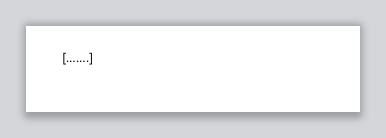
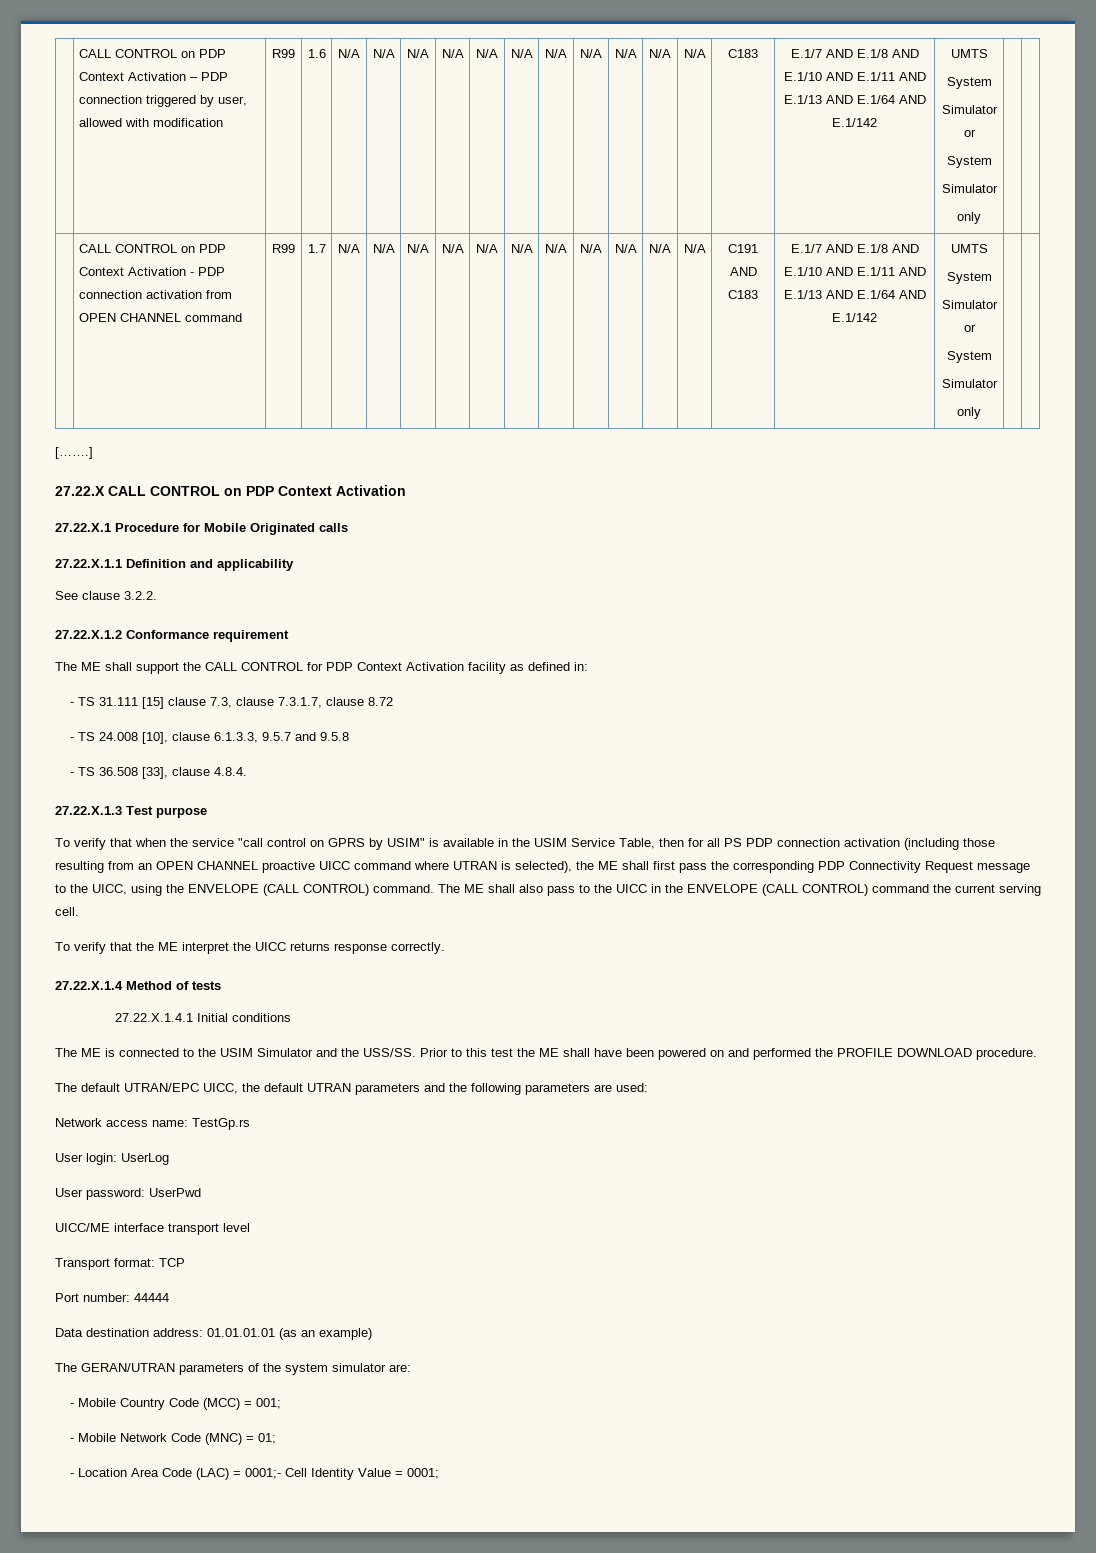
+ CALL CONTROL on PDP Context Activation – PDP connection triggered by user, allowed with modification | R99 | 1.6 | N/A | N/A | N/A | N/A | N/A | N/A | N/A | N/A | N/A | N/A | N/A | C183 | E.1/7 AND E.1/8 AND E.1/10 AND E.1/11 AND E.1/13 AND E.1/64 AND E.1/142 | UMTS
+ System
+ Simulator or
+ System
+ Simulator
+ only | |
+ | CALL CONTROL on PDP Context Activation - PDP connection activation from OPEN CHANNEL command | R99 | 1.7 | N/A | N/A | N/A | N/A | N/A | N/A | N/A | N/A | N/A | N/A | N/A | C191 AND C183 | E.1/7 AND E.1/8 AND E.1/10 AND E.1/11 AND E.1/13 AND E.1/64 AND E.1/142 | UMTS
+ System
+ Simulator or
+ System
+ Simulator
+ only | |
  […….]
+ 27.22.X CALL CONTROL on PDP Context Activation
+ 27.22.X.1 Procedure for Mobile Originated calls
+ 27.22.X.1.1 Definition and applicability
+ See clause 3.2.2.
+ 27.22.X.1.2 Conformance requirement
+ The ME shall support the CALL CONTROL for PDP Context Activation facility as defined in:
+ - TS 31.111 [15] clause 7.3, clause 7.3.1.7, clause 8.72
+ - TS 24.008 [10], clause 6.1.3.3, 9.5.7 and 9.5.8
+ - TS 36.508 [33], clause 4.8.4.
+ 27.22.X.1.3 Test purpose
+ To verify that when the service "call control on GPRS by USIM" is available in the USIM Service Table, then for all PS PDP connection activation (including those resulting from an OPEN CHANNEL proactive UICC command where UTRAN is selected), the ME shall first pass the corresponding PDP Connectivity Request message to the UICC, using the ENVELOPE (CALL CONTROL) command. The ME shall also pass to the UICC in the ENVELOPE (CALL CONTROL) command the current serving cell.
+ To verify that the ME interpret the UICC returns response correctly.
+ 27.22.X.1.4 Method of tests
+ 27.22.X.1.4.1 Initial conditions
+ The ME is connected to the USIM Simulator and the USS/SS. Prior to this test the ME shall have been powered on and performed the PROFILE DOWNLOAD procedure.
+ The default UTRAN/EPC UICC, the default UTRAN parameters and the following parameters are used:
+ Network access name: TestGp.rs
+ User login: UserLog
+ User password: UserPwd
+ UICC/ME interface transport level
+ Transport format: TCP
+ Port number: 44444
+ Data destination address: 01.01.01.01 (as an example)
+ The GERAN/UTRAN parameters of the system simulator are:
+ - Mobile Country Code (MCC) = 001;
+ - Mobile Network Code (MNC) = 01;
+ - Location Area Code (LAC) = 0001;- Cell Identity Value = 0001;

